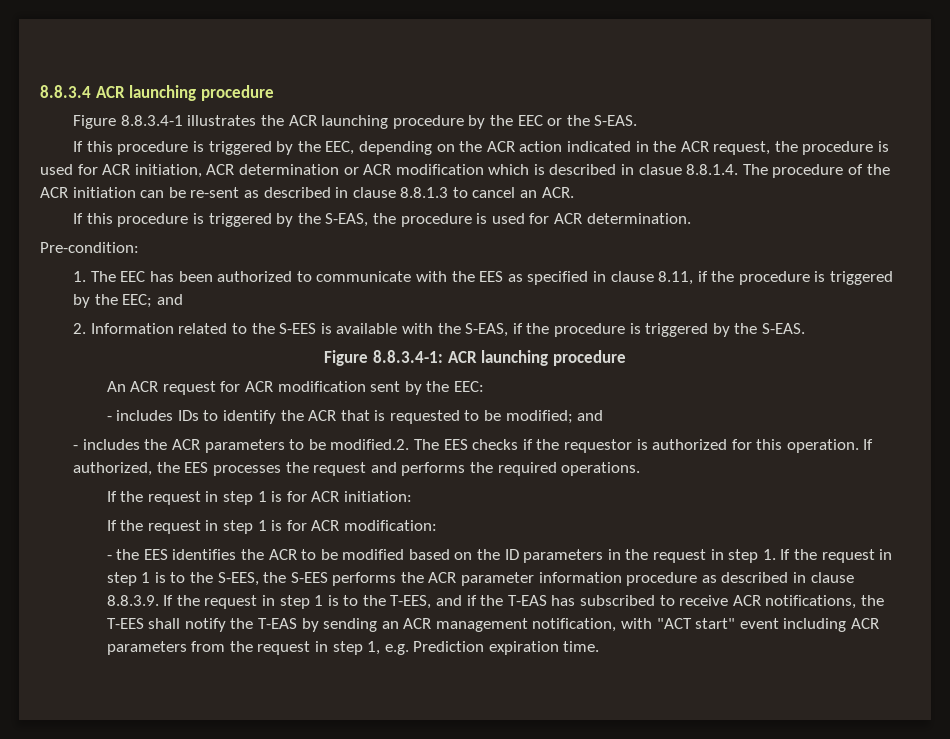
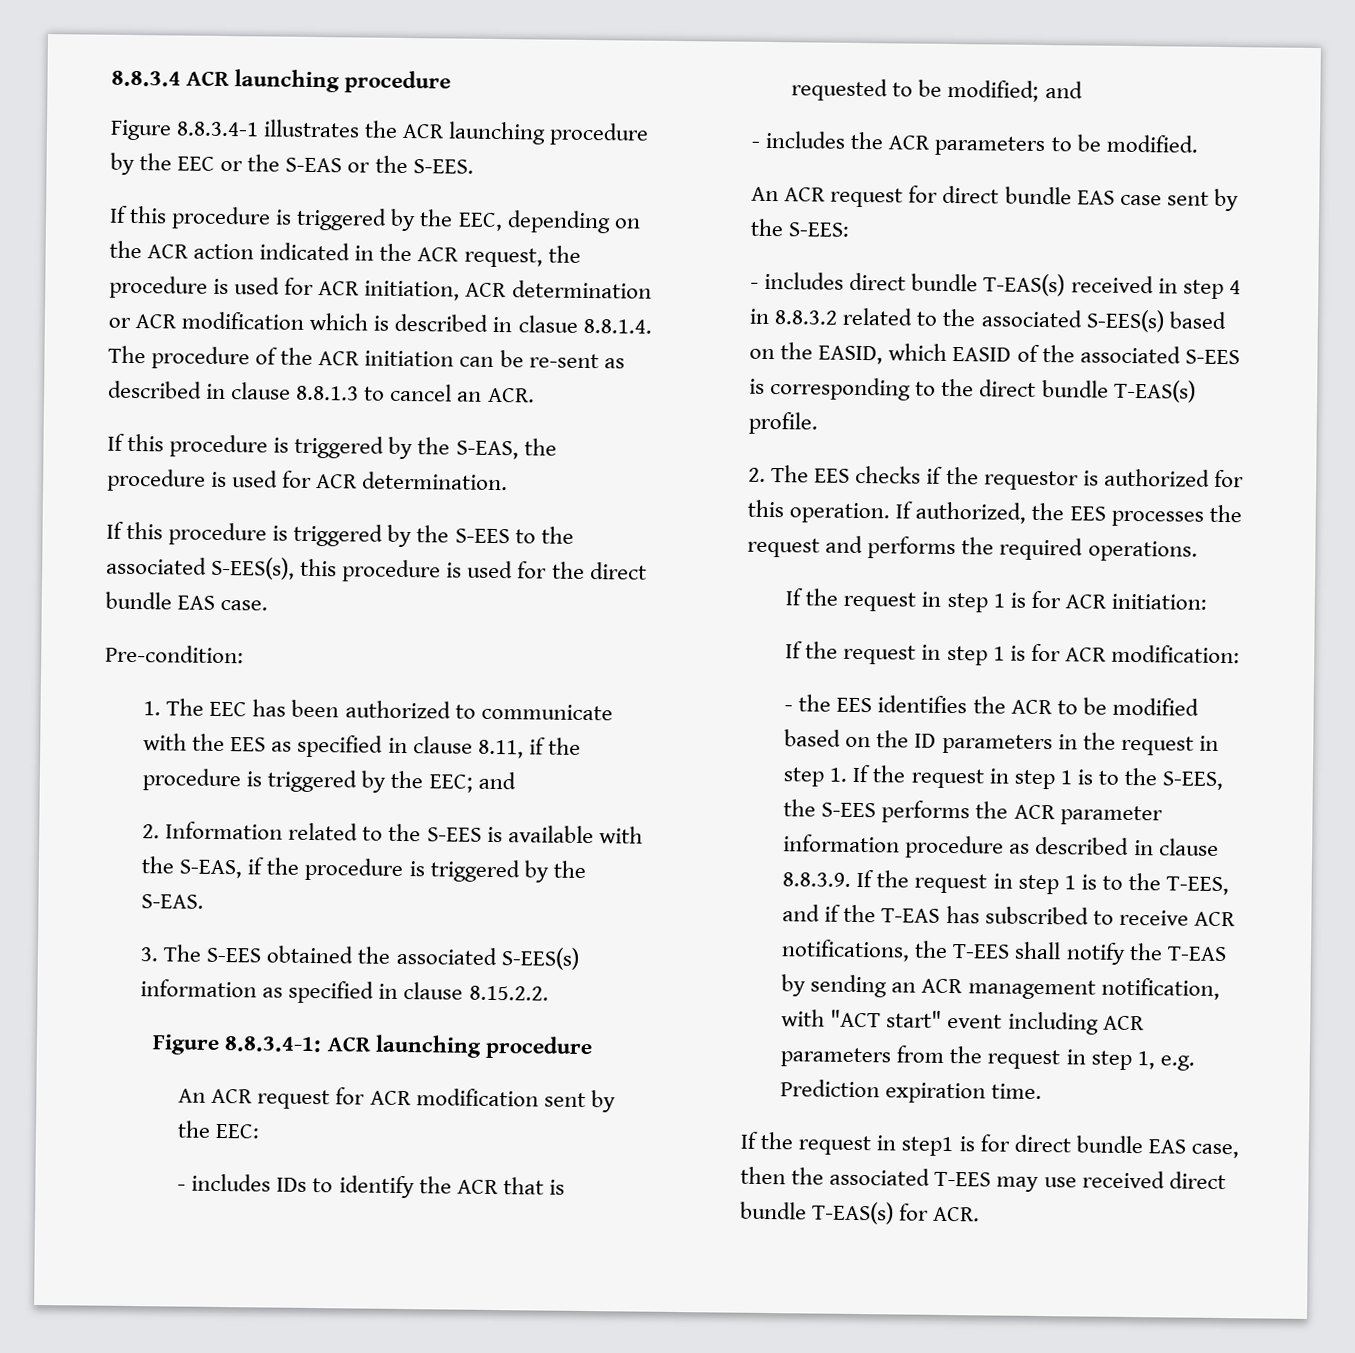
- Figure 8.8.3.4-1 illustrates the ACR launching procedure by the EEC or the S-EAS.
+ Figure 8.8.3.4-1 illustrates the ACR launching procedure by the EEC or the S-EAS or the S-EES.
+ If this procedure is triggered by the S-EES to the associated S-EES(s), this procedure is used for the direct bundle EAS case.
+ 3. The S-EES obtained the associated S-EES(s) information as specified in clause 8.15.2.2.
- - includes the ACR parameters to be modified.2. The EES checks if the requestor is authorized for this operation.
+ - includes the ACR parameters to be modified.
+ An ACR request for direct bundle EAS case sent by the S-EES:
+ - includes direct bundle T-EAS(s) received in step 4 in 8.8.3.2 related to the associated S-EES(s) based on the EASID, which EASID of the associated S-EES is corresponding to the direct bundle T-EAS(s) profile.
+ 2. The EES checks if the requestor is authorized for this operation.
+ If the request in step1 is for direct bundle EAS case, then the associated T-EES may use received direct bundle T-EAS(s) for ACR.

